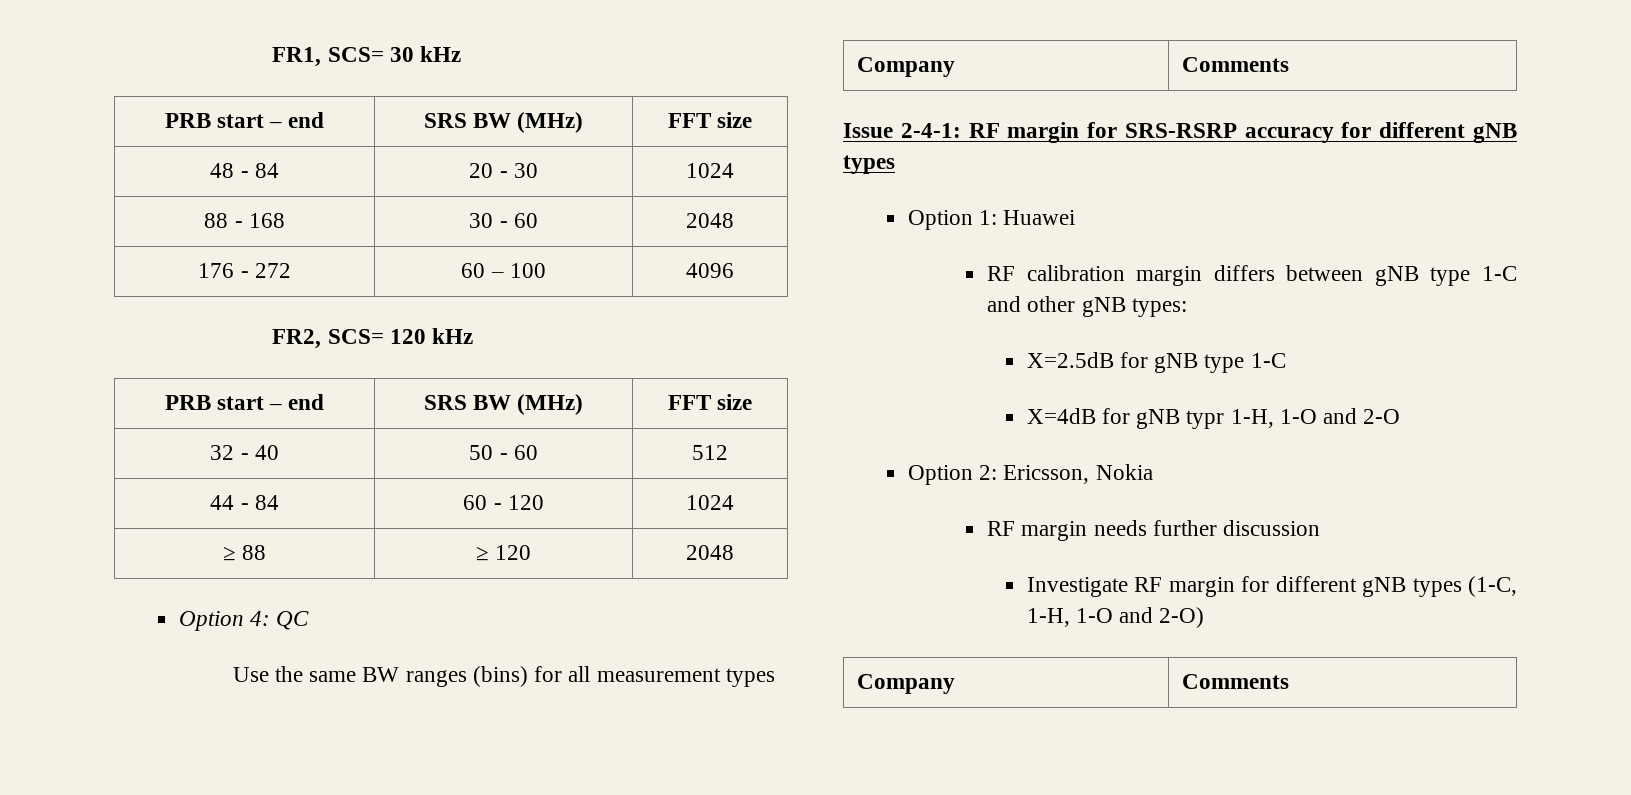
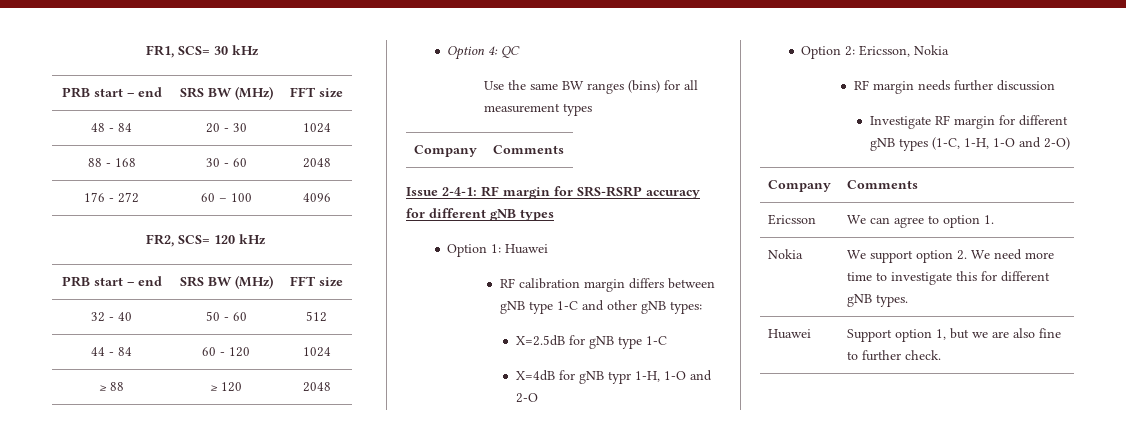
+ Ericsson | We can agree to option 1.
+ Nokia | We support option 2. We need more time to investigate this for different gNB types.
+ Huawei | Support option 1, but we are also fine to further check.

